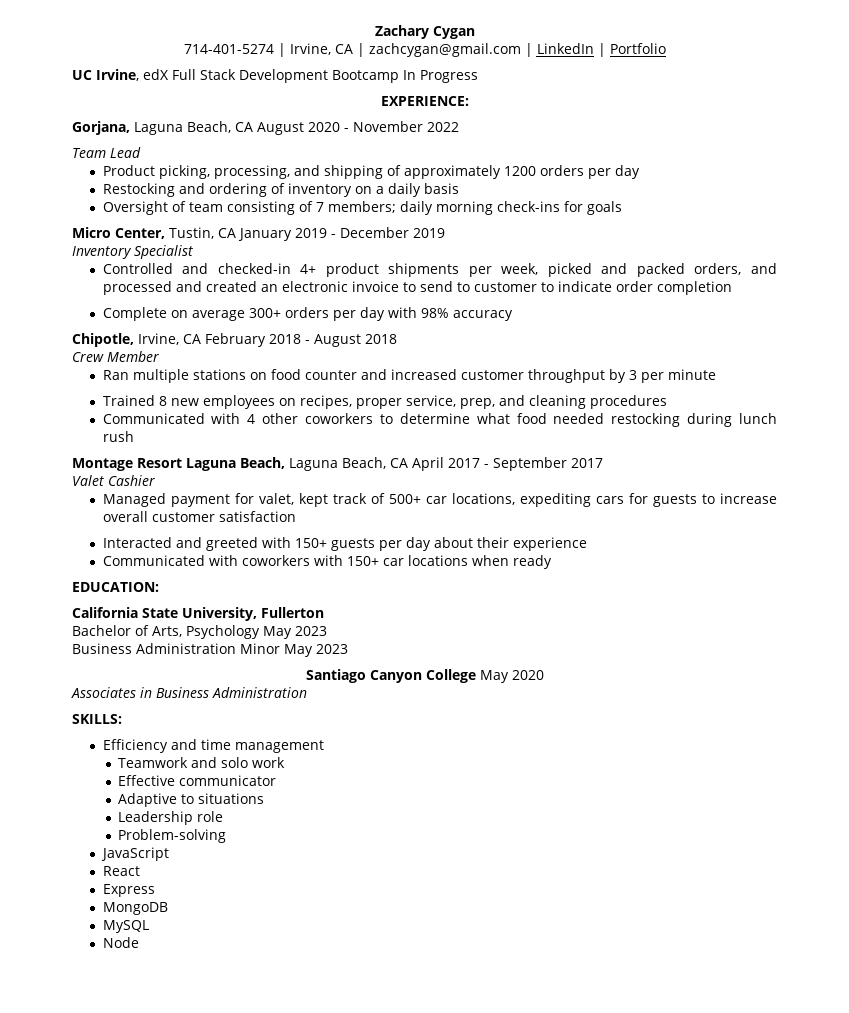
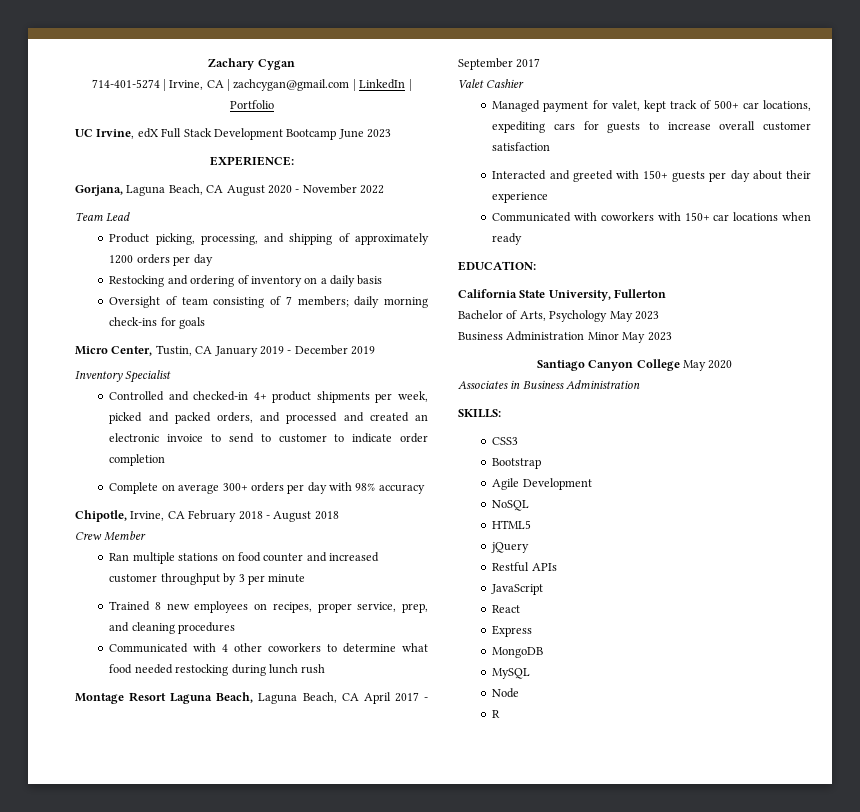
- UC Irvine, edX Full Stack Development Bootcamp In Progress
+ UC Irvine, edX Full Stack Development Bootcamp June 2023
- Efficiency and time management
- Teamwork and solo work
- Effective communicator
- Adaptive to situations
- Leadership role
- Problem-solving
+ CSS3
+ Bootstrap
+ Agile Development
+ NoSQL
+ HTML5
+ jQuery
+ Restful APIs
+ R

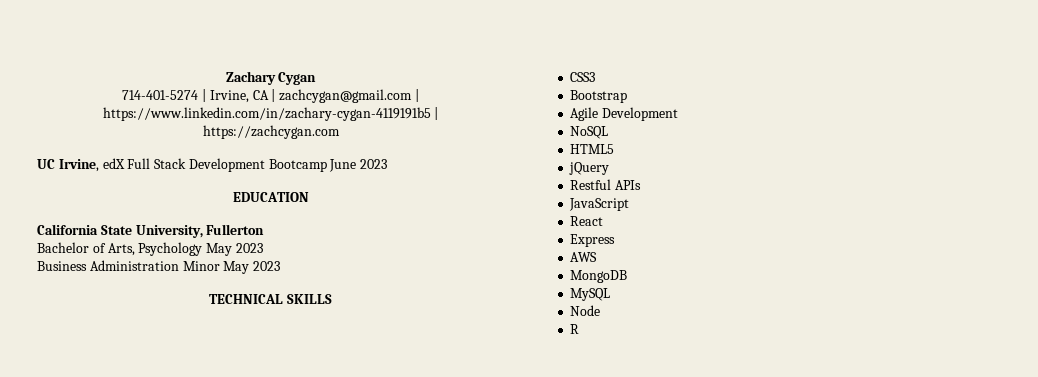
- 714-401-5274 | Irvine, CA | zachcygan@gmail.com | LinkedIn | Portfolio
+ 714-401-5274 | Irvine, CA | zachcygan@gmail.com | https://www.linkedin.com/in/zachary-cygan-4119191b5 | https://zachcygan.com
- EXPERIENCE:
- Gorjana, Laguna Beach, CA August 2020 - November 2022
- Team Lead
- Product picking, processing, and shipping of approximately 1200 orders per day
- Restocking and ordering of inventory on a daily basis
- Oversight of team consisting of 7 members; daily morning check-ins for goals
- Micro Center, Tustin, CA January 2019 - December 2019
- Inventory Specialist
- Controlled and checked-in 4+ product shipments per week, picked and packed orders, and processed and created an electronic invoice to send to customer to indicate order completion
- Complete on average 300+ orders per day with 98% accuracy
- Chipotle, Irvine, CA February 2018 - August 2018
- Crew Member
- Ran multiple stations on food counter and increased customer throughput by 3 per minute
- Trained 8 new employees on recipes, proper service, prep, and cleaning procedures
- Communicated with 4 other coworkers to determine what food needed restocking during lunch rush
- Montage Resort Laguna Beach, Laguna Beach, CA April 2017 - September 2017
- Valet Cashier
- Managed payment for valet, kept track of 500+ car locations, expediting cars for guests to increase overall customer satisfaction
- Interacted and greeted with 150+ guests per day about their experience
- Communicated with coworkers with 150+ car locations when ready
- EDUCATION:
+ EDUCATION
- Santiago Canyon College May 2020
- Associates in Business Administration
- SKILLS:
+ TECHNICAL SKILLS
+ AWS

